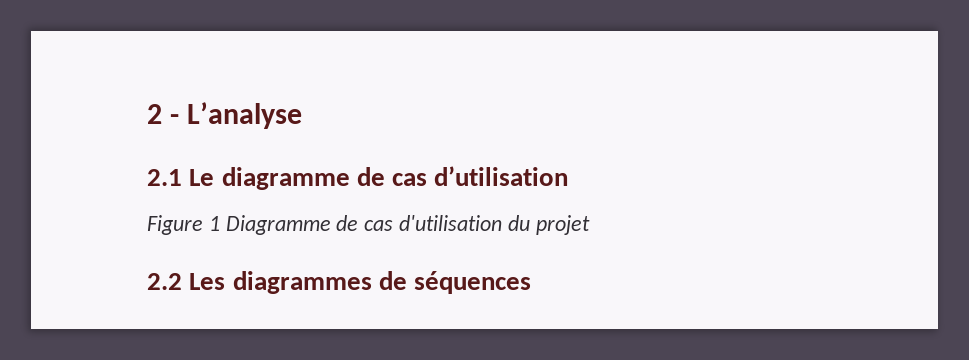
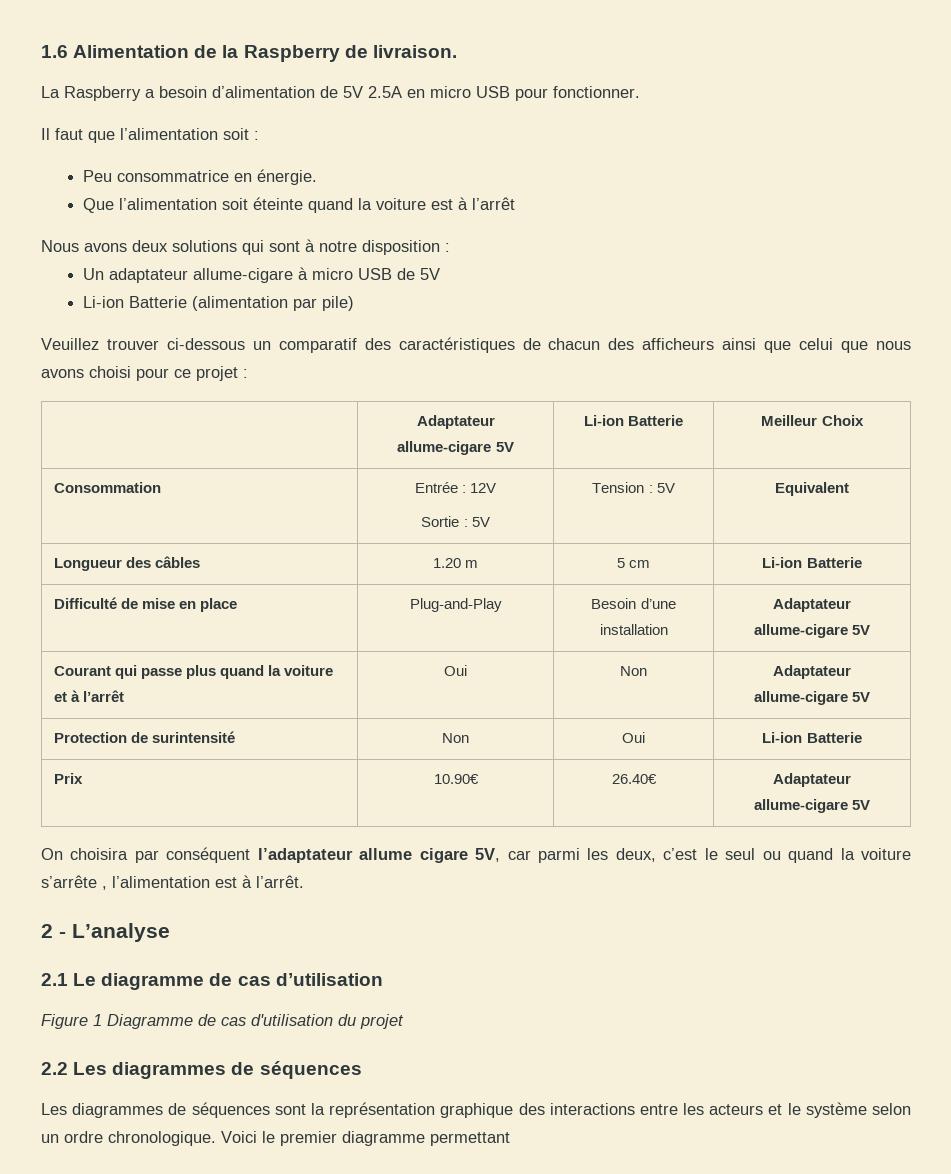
+ 1.6 Alimentation de la Raspberry de livraison.
+ La Raspberry a besoin d’alimentation de 5V 2.5A en micro USB pour fonctionner.
+ Il faut que l’alimentation soit :
+ Peu consommatrice en énergie.
+ Que l’alimentation soit éteinte quand la voiture est à l’arrêt
+ Nous avons deux solutions qui sont à notre disposition :
+ Un adaptateur allume-cigare à micro USB de 5V
+ Li-ion Batterie (alimentation par pile)
+ Veuillez trouver ci-dessous un comparatif des caractéristiques de chacun des afficheurs ainsi que celui que nous avons choisi pour ce projet :
+ | Adaptateur allume-cigare 5V | Li-ion Batterie | Meilleur Choix
+ Consommation | Entrée : 12V
+ Sortie : 5V | Tension : 5V | Equivalent
+ Longueur des câbles | 1.20 m | 5 cm | Li-ion Batterie
+ Difficulté de mise en place | Plug-and-Play | Besoin d’une installation | Adaptateur allume-cigare 5V
+ Courant qui passe plus quand la voiture et à l’arrêt | Oui | Non | Adaptateur allume-cigare 5V
+ Protection de surintensité | Non | Oui | Li-ion Batterie
+ Prix | 10.90€ | 26.40€ | Adaptateur allume-cigare 5V
+ On choisira par conséquent l’adaptateur allume cigare 5V, car parmi les deux, c’est le seul ou quand la voiture s’arrête , l’alimentation est à l’arrêt.
+ Les diagrammes de séquences sont la représentation graphique des interactions entre les acteurs et le système selon un ordre chronologique. Voici le premier diagramme permettant

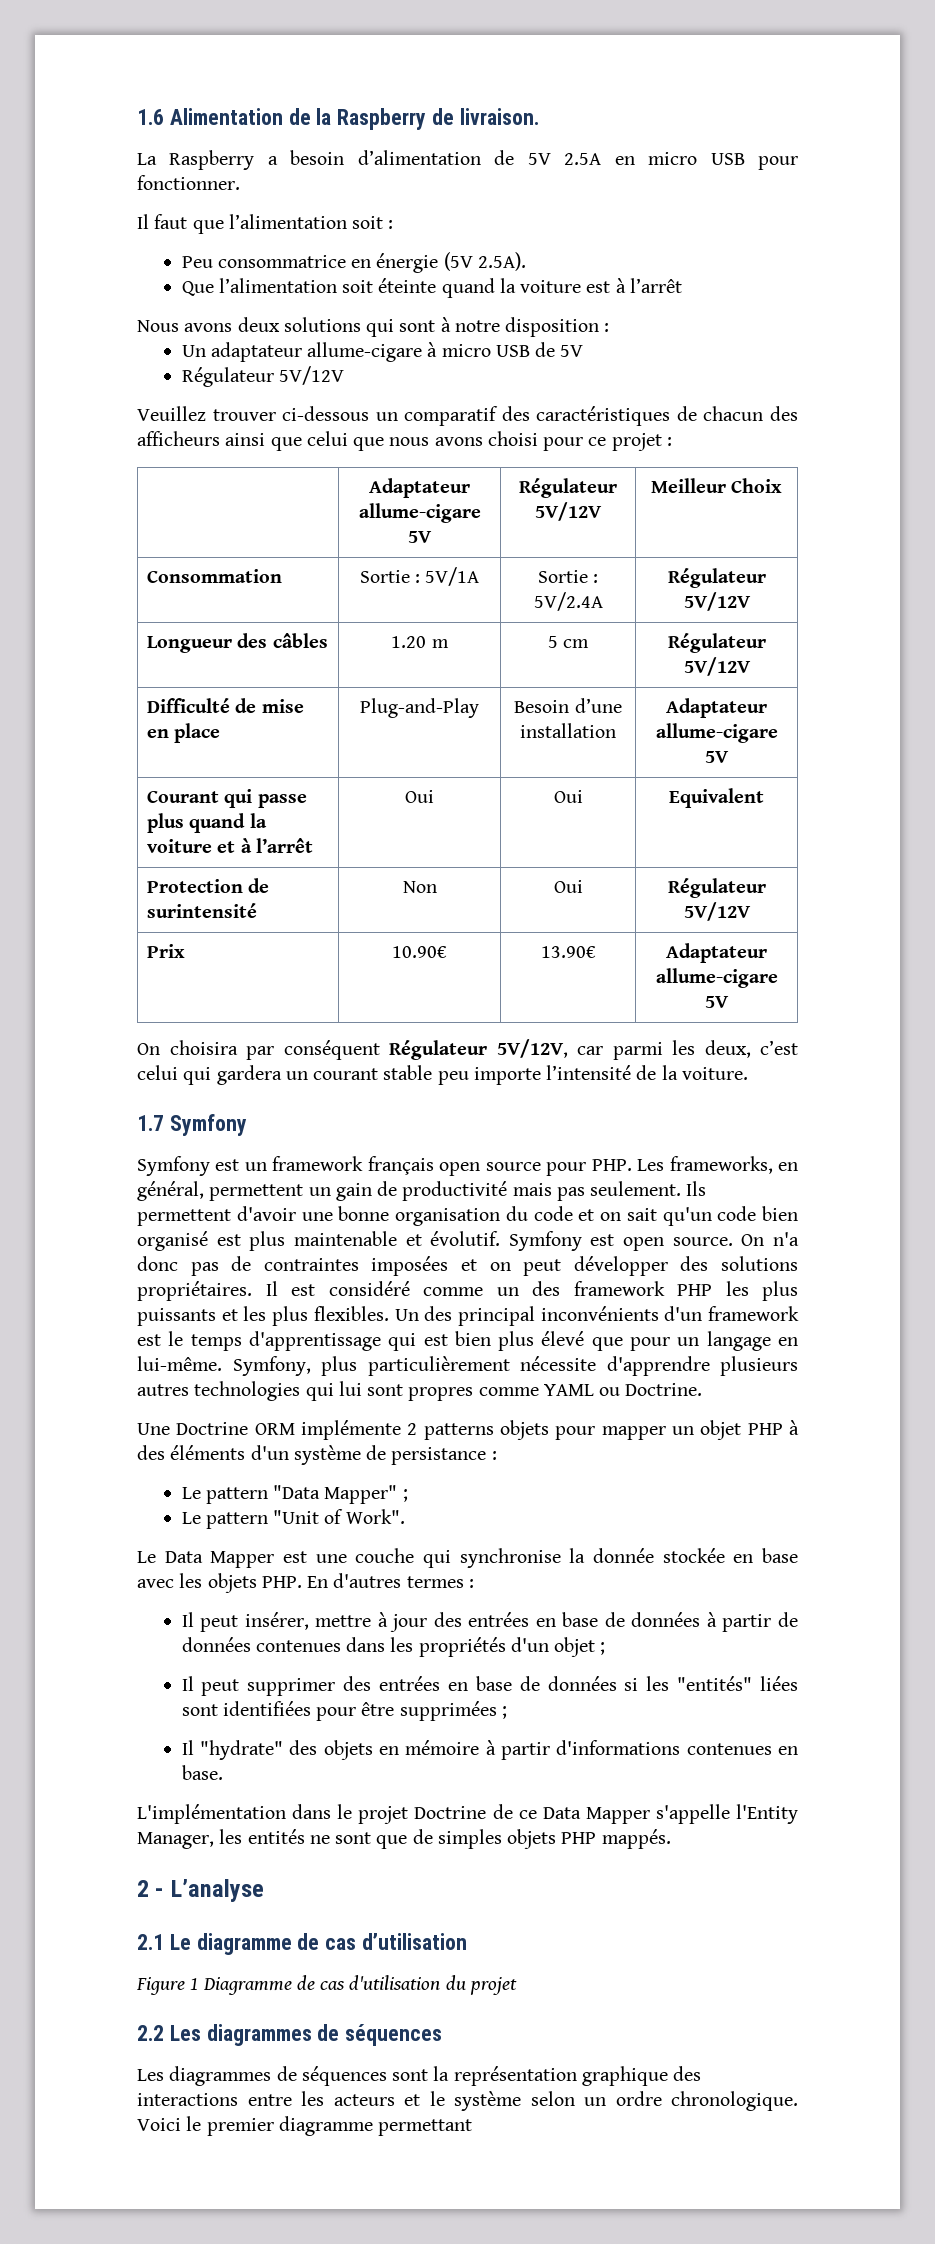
- Peu consommatrice en énergie.
+ Peu consommatrice en énergie (5V 2.5A).
  Un adaptateur allume-cigare à micro USB de 5V
- Li-ion Batterie (alimentation par pile)
+ Régulateur 5V/12V
- | Adaptateur allume-cigare 5V | Li-ion Batterie | Meilleur Choix
+ | Adaptateur allume-cigare 5V | Régulateur 5V/12V | Meilleur Choix
- Consommation | Entrée : 12V
- Sortie : 5V | Tension : 5V | Equivalent
+ Consommation | Sortie : 5V/1A | Sortie : 5V/2.4A | Régulateur 5V/12V
- Longueur des câbles | 1.20 m | 5 cm | Li-ion Batterie
+ Longueur des câbles | 1.20 m | 5 cm | Régulateur 5V/12V
- Courant qui passe plus quand la voiture et à l’arrêt | Oui | Non | Adaptateur allume-cigare 5V
+ Courant qui passe plus quand la voiture et à l’arrêt | Oui | Oui | Equivalent
- Protection de surintensité | Non | Oui | Li-ion Batterie
+ Protection de surintensité | Non | Oui | Régulateur 5V/12V
- Prix | 10.90€ | 26.40€ | Adaptateur allume-cigare 5V
+ Prix | 10.90€ | 13.90€ | Adaptateur allume-cigare 5V
- On choisira par conséquent l’adaptateur allume cigare 5V, car parmi les deux, c’est le seul ou quand la voiture s’arrête , l’alimentation est à l’arrêt.
+ On choisira par conséquent Régulateur 5V/12V, car parmi les deux, c’est celui qui gardera un courant stable peu importe l’intensité de la voiture.
+ 1.7 Symfony
+ Symfony est un framework français open source pour PHP. Les frameworks, en général, permettent un gain de productivité mais pas seulement. Ils permettent d'avoir une bonne organisation du code et on sait qu'un code bien organisé est plus maintenable et évolutif. Symfony est open source. On n'a donc pas de contraintes imposées et on peut développer des solutions propriétaires. Il est considéré comme un des framework PHP les plus puissants et les plus flexibles. Un des principal inconvénients d'un framework est le temps d'apprentissage qui est bien plus élevé que pour un langage en lui-même. Symfony, plus particulièrement nécessite d'apprendre plusieurs autres technologies qui lui sont propres comme YAML ou Doctrine.
+ Une Doctrine ORM implémente 2 patterns objets pour mapper un objet PHP à des éléments d'un système de persistance :
+ Le pattern "Data Mapper" ;
+ Le pattern "Unit of Work".
+ Le Data Mapper est une couche qui synchronise la donnée stockée en base avec les objets PHP. En d'autres termes :
+ Il peut insérer, mettre à jour des entrées en base de données à partir de données contenues dans les propriétés d'un objet ;
+ Il peut supprimer des entrées en base de données si les "entités" liées sont identifiées pour être supprimées ;
+ Il "hydrate" des objets en mémoire à partir d'informations contenues en base.
+ L'implémentation dans le projet Doctrine de ce Data Mapper s'appelle l'Entity Manager, les entités ne sont que de simples objets PHP mappés.

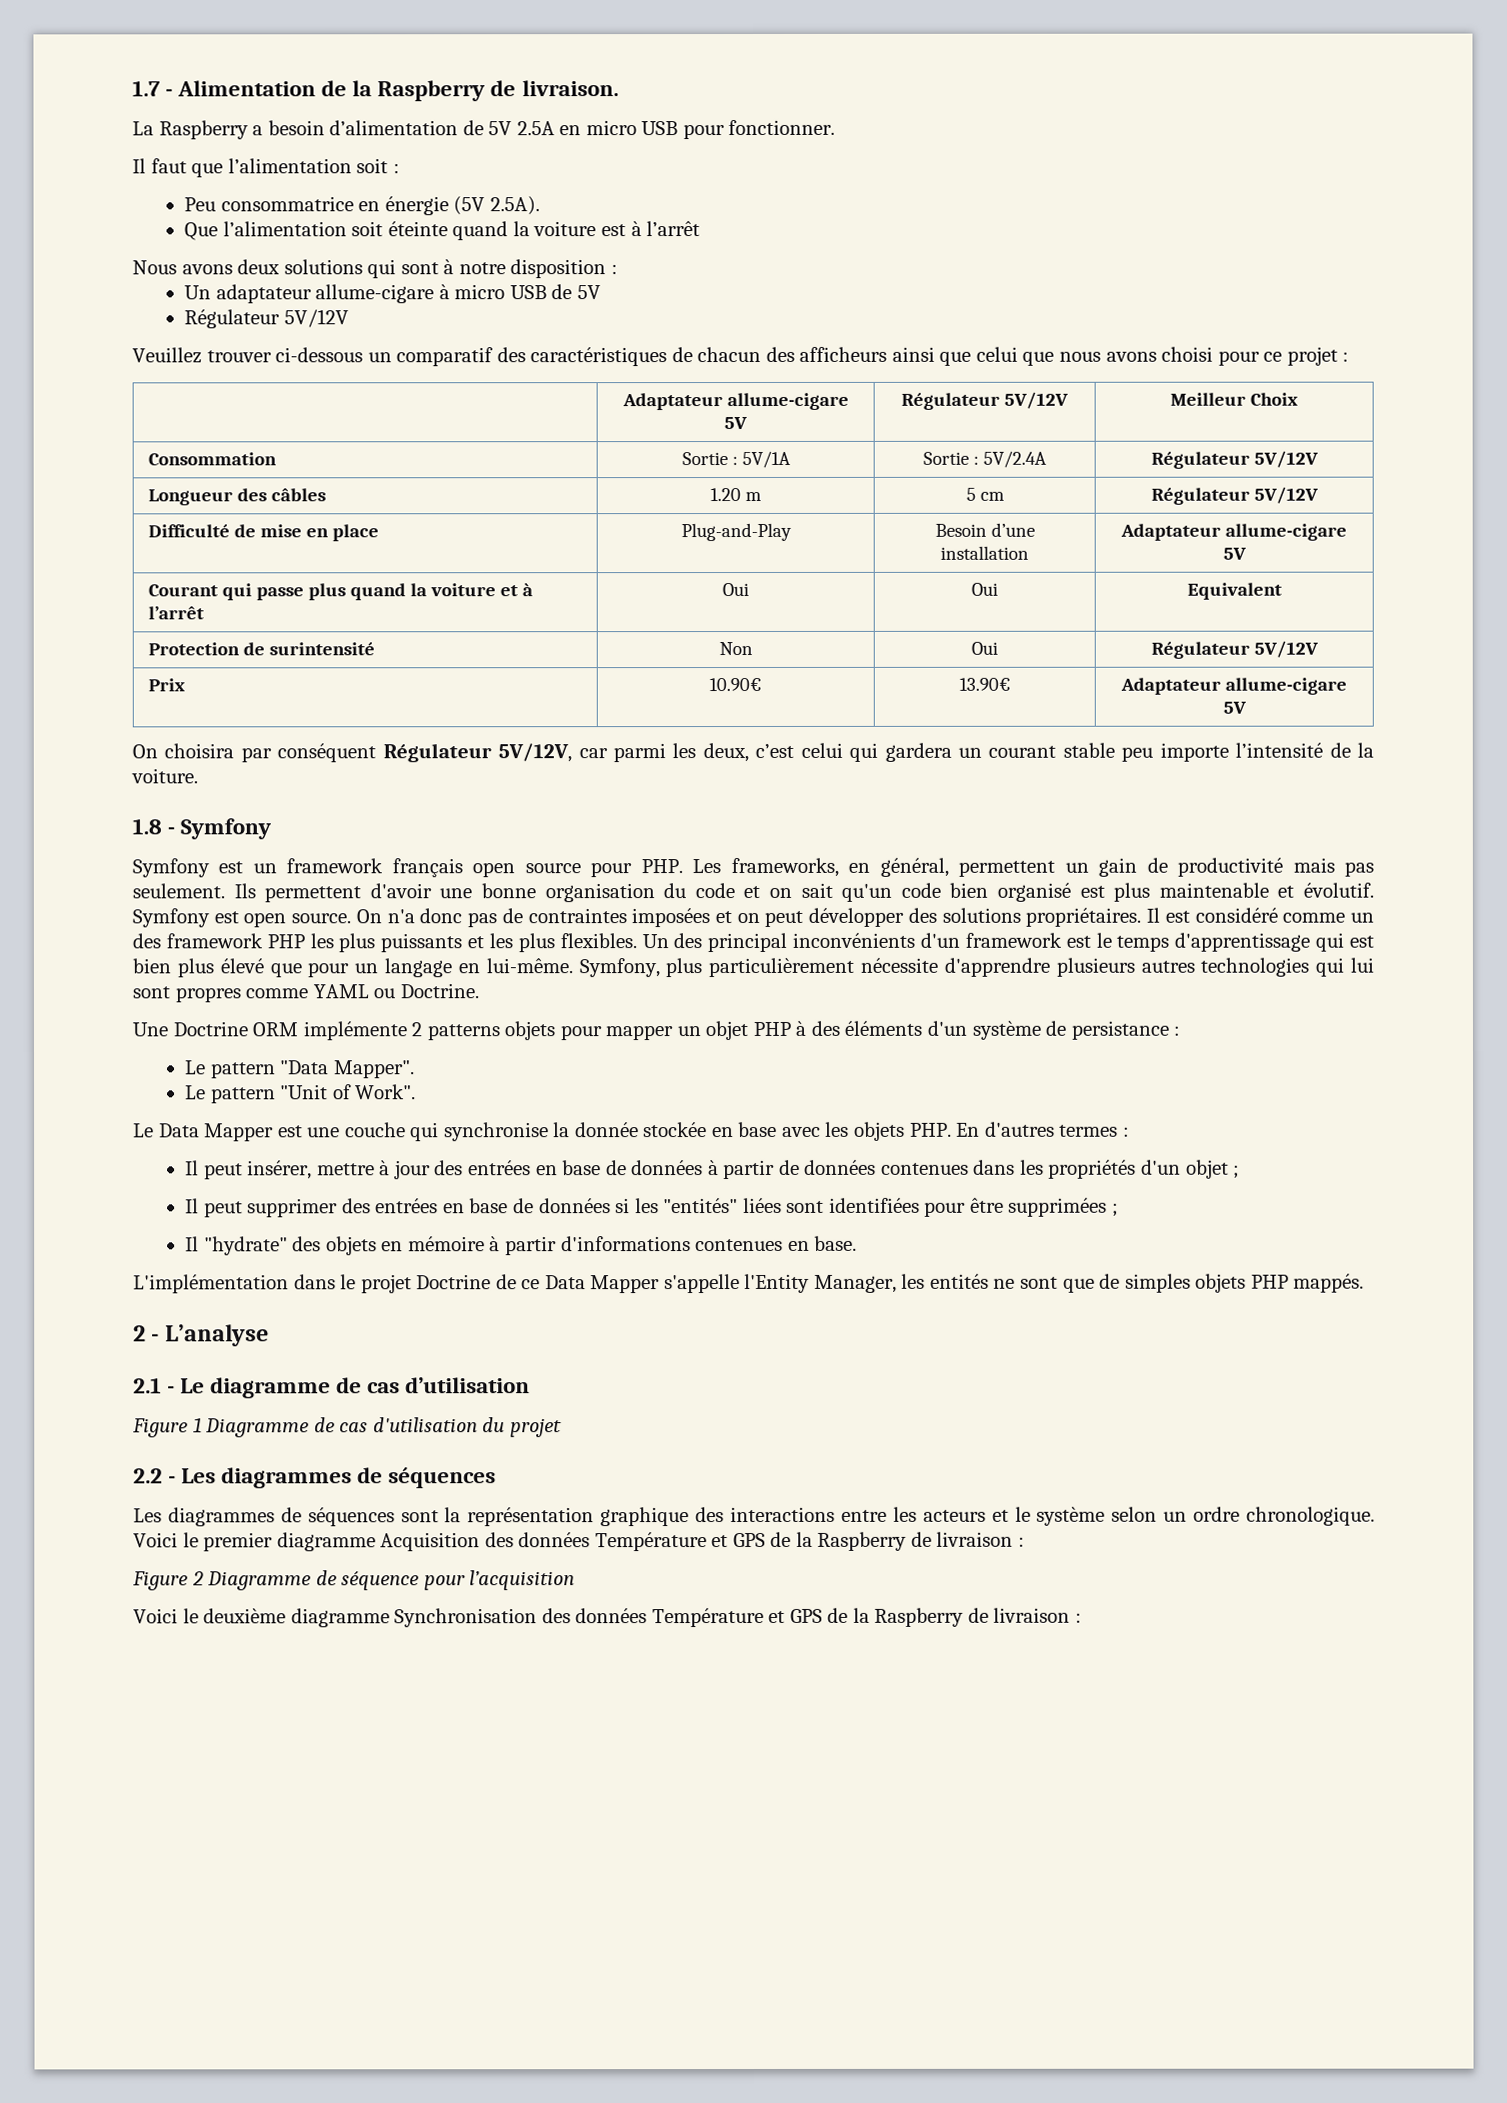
- 1.6 Alimentation de la Raspberry de livraison.
+ 1.7 - Alimentation de la Raspberry de livraison.
- 1.7 Symfony
+ 1.8 - Symfony
- Le pattern "Data Mapper" ;
+ Le pattern "Data Mapper".
- 2.1 Le diagramme de cas d’utilisation
+ 2.1 - Le diagramme de cas d’utilisation
- 2.2 Les diagrammes de séquences
+ 2.2 - Les diagrammes de séquences
- Voici le premier diagramme permettant
+ Voici le premier diagramme Acquisition des données Température et GPS de la Raspberry de livraison :
+ Figure 2 Diagramme de séquence pour l’acquisition
+ Voici le deuxième diagramme Synchronisation des données Température et GPS de la Raspberry de livraison :

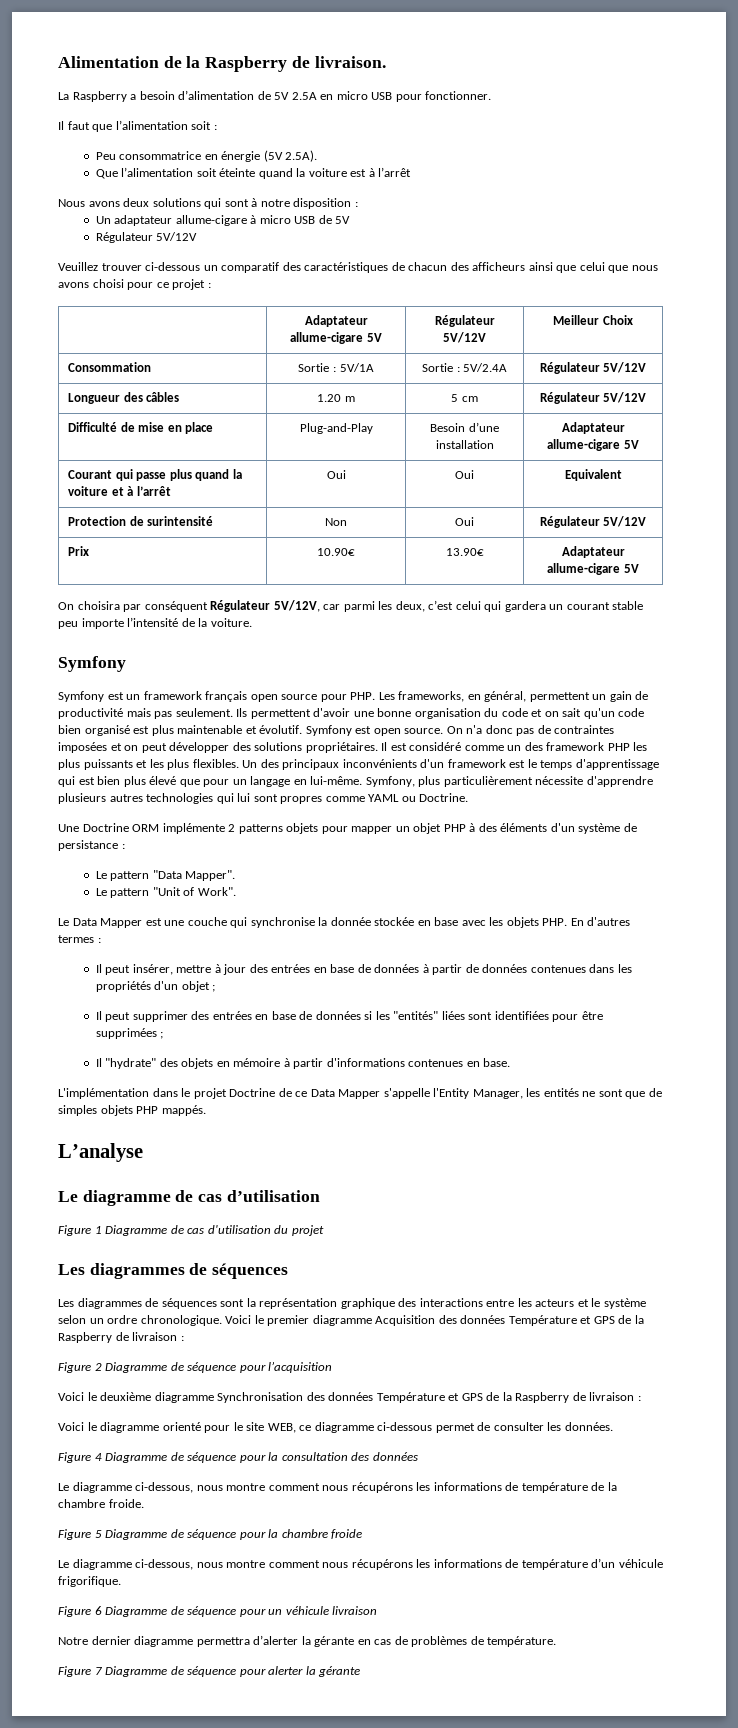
- 1.7 - Alimentation de la Raspberry de livraison.
+ Alimentation de la Raspberry de livraison.
  On choisira par conséquent Régulateur 5V/12V, car parmi les deux, c’est celui qui gardera un courant stable peu importe l’intensité de la voiture.
- 1.8 - Symfony
+ Symfony
- Un des principal inconvénients d'un framework est le temps d'apprentissage qui est bien plus élevé que pour un langage en lui-même.
+ Un des principaux inconvénients d'un framework est le temps d'apprentissage qui est bien plus élevé que pour un langage en lui-même.
- 2 - L’analyse
+ L’analyse
- 2.1 - Le diagramme de cas d’utilisation
+ Le diagramme de cas d’utilisation
  Figure 1 Diagramme de cas d'utilisation du projet
- 2.2 - Les diagrammes de séquences
+ Les diagrammes de séquences
+ Voici le diagramme orienté pour le site WEB, ce diagramme ci-dessous permet de consulter les données.
+ Figure 4 Diagramme de séquence pour la consultation des données
+ Le diagramme ci-dessous, nous montre comment nous récupérons les informations de température de la chambre froide.
+ Figure 5 Diagramme de séquence pour la chambre froide
+ Le diagramme ci-dessous, nous montre comment nous récupérons les informations de température d’un véhicule frigorifique.
+ Figure 6 Diagramme de séquence pour un véhicule livraison
+ Notre dernier diagramme permettra d’alerter la gérante en cas de problèmes de température.
+ Figure 7 Diagramme de séquence pour alerter la gérante

